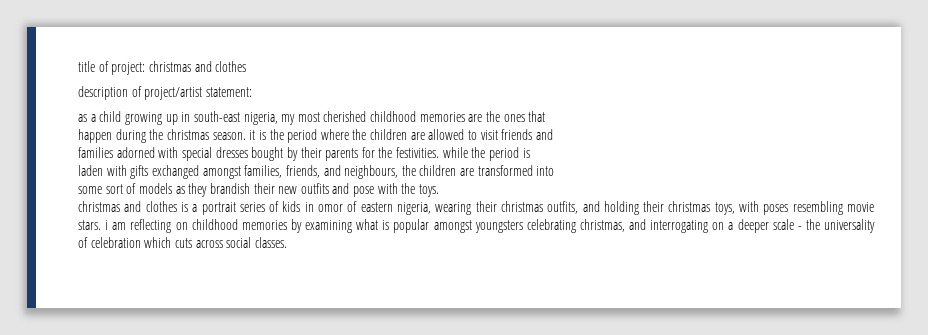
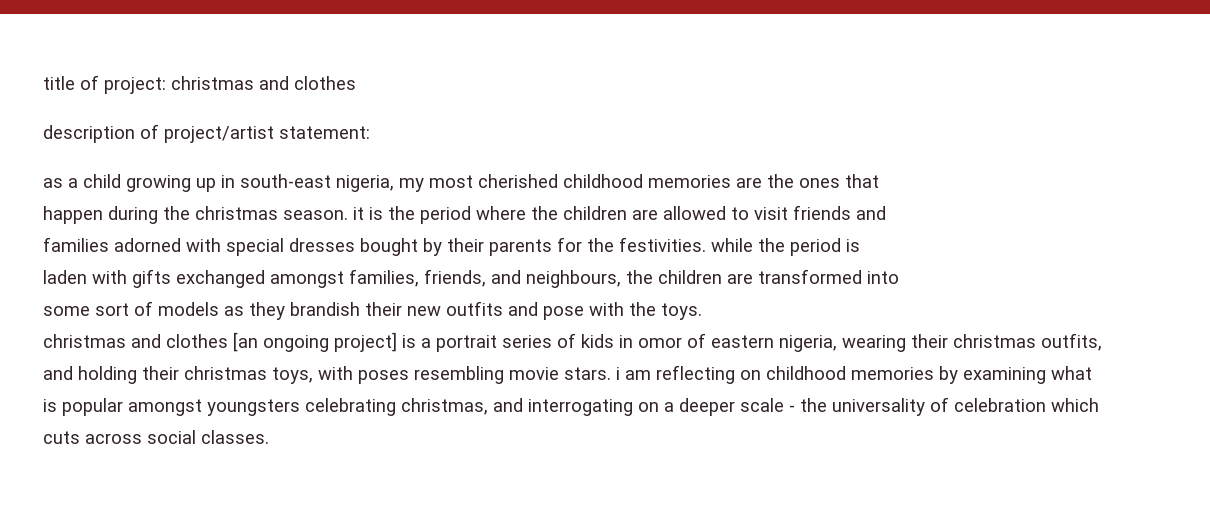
- christmas and clothes is a portrait series of kids in omor of eastern nigeria, wearing their christmas outfits, and holding their christmas toys, with poses resembling movie stars. i am reflecting on childhood memories by examining what is popular amongst youngsters celebrating christmas, and interrogating on a deeper scale - the universality of celebration which cuts across social classes.
+ christmas and clothes [an ongoing project] is a portrait series of kids in omor of eastern nigeria, wearing their christmas outfits, and holding their christmas toys, with poses resembling movie stars. i am reflecting on childhood memories by examining what is popular amongst youngsters celebrating christmas, and interrogating on a deeper scale - the universality of celebration which cuts across social classes.

